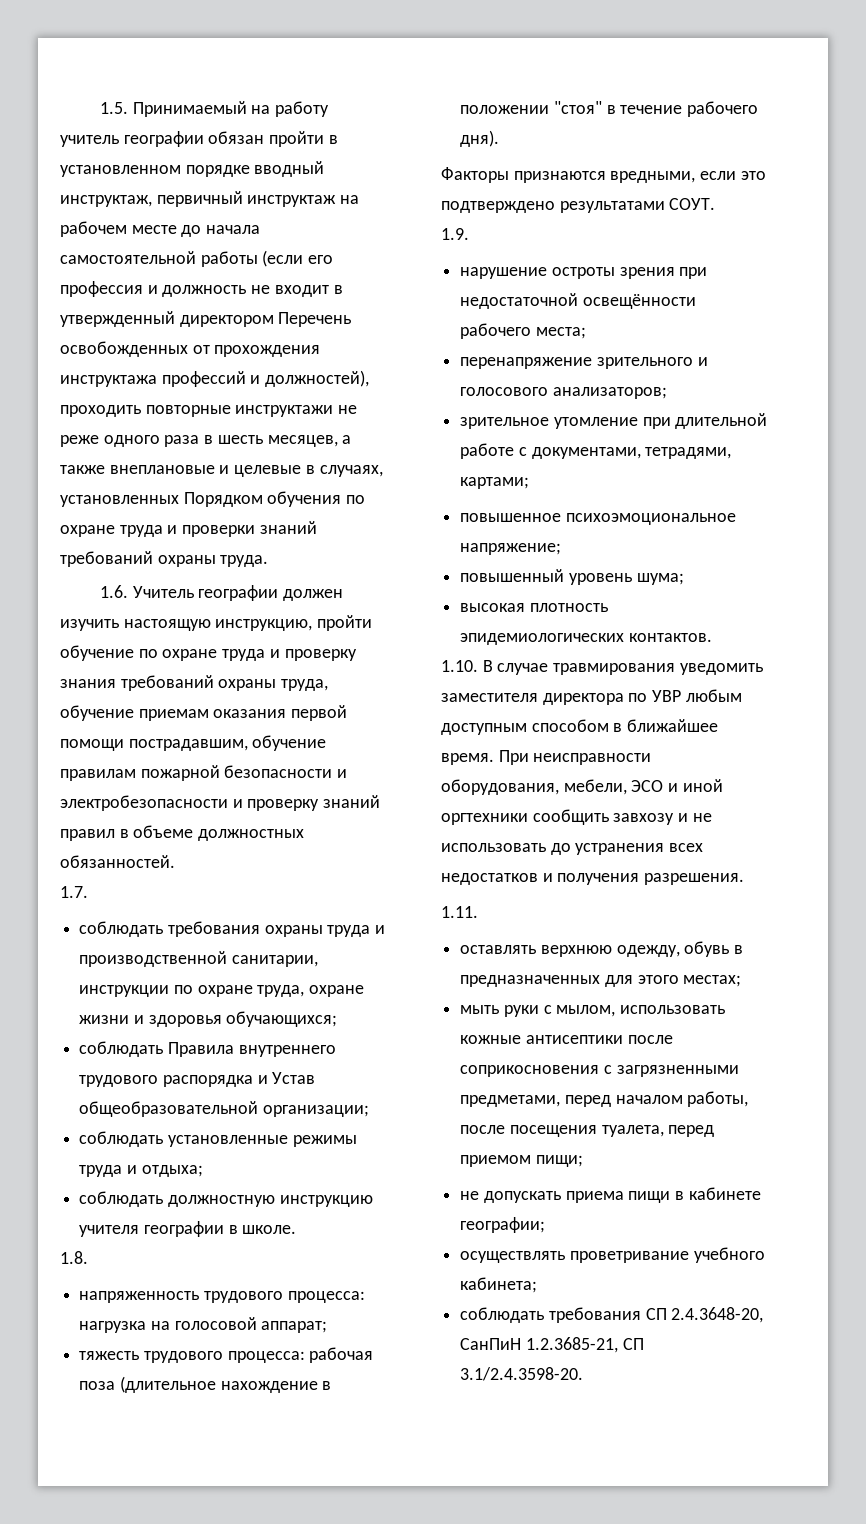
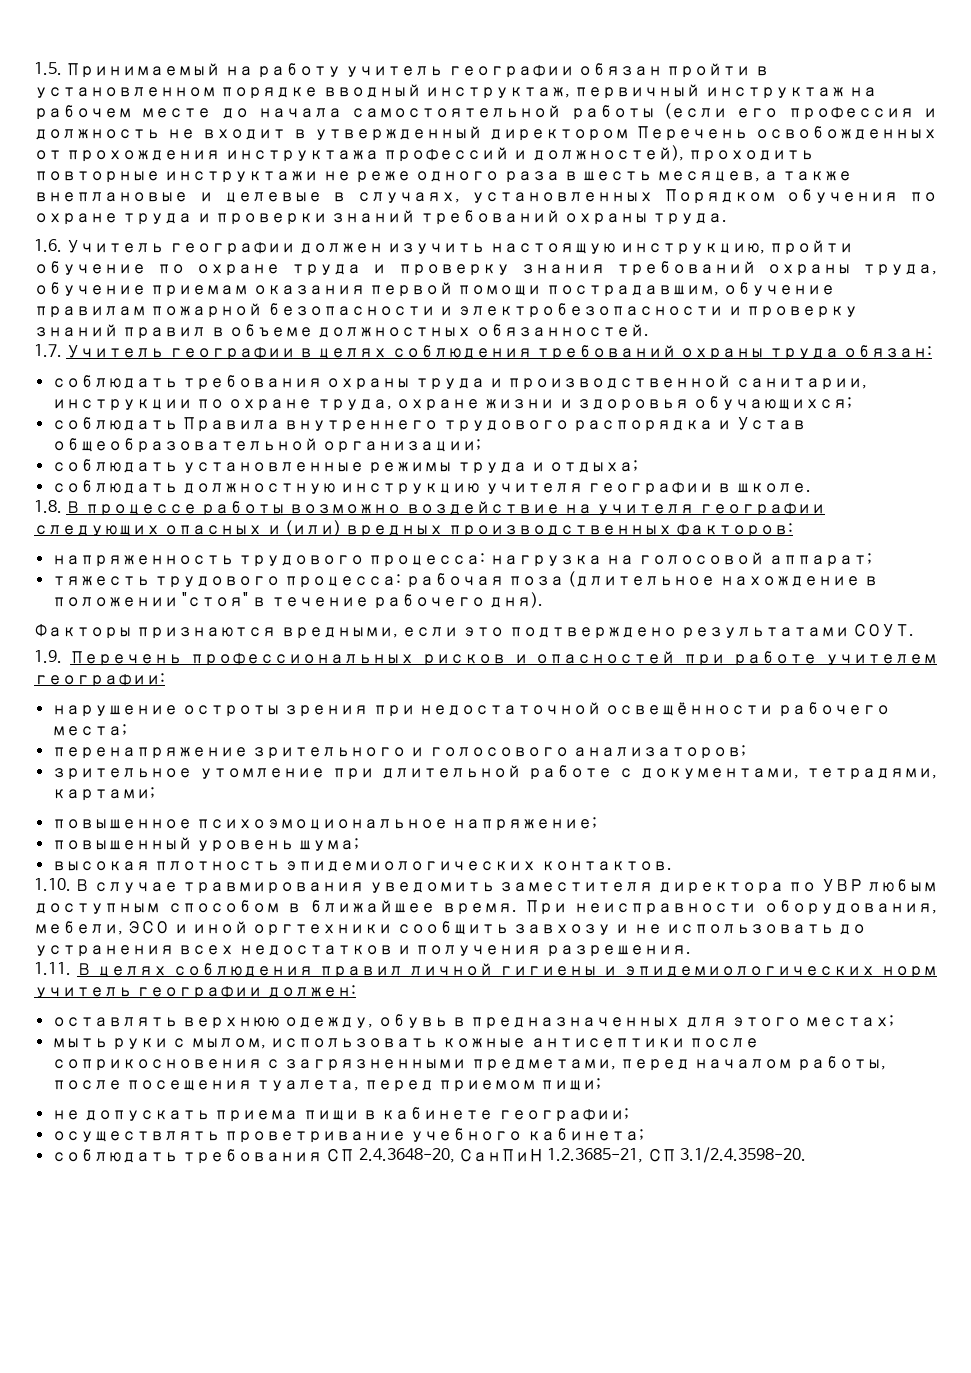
- 1.7.
+ 1.7. Учитель географии в целях соблюдения требований охраны труда обязан:
- 1.8.
+ 1.8. В процессе работы возможно воздействие на учителя географии следующих опасных и (или) вредных производственных факторов:
- 1.9.
+ 1.9. Перечень профессиональных рисков и опасностей при работе учителем географии:
- 1.11.
+ 1.11. В целях соблюдения правил личной гигиены и эпидемиологических норм учитель географии должен:

